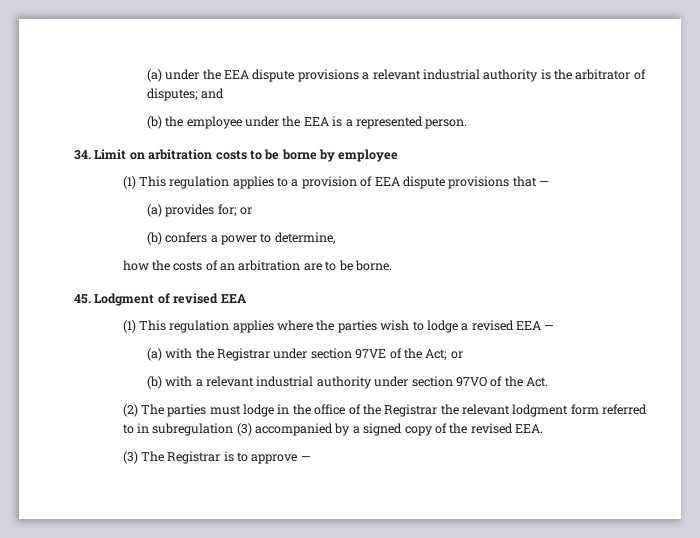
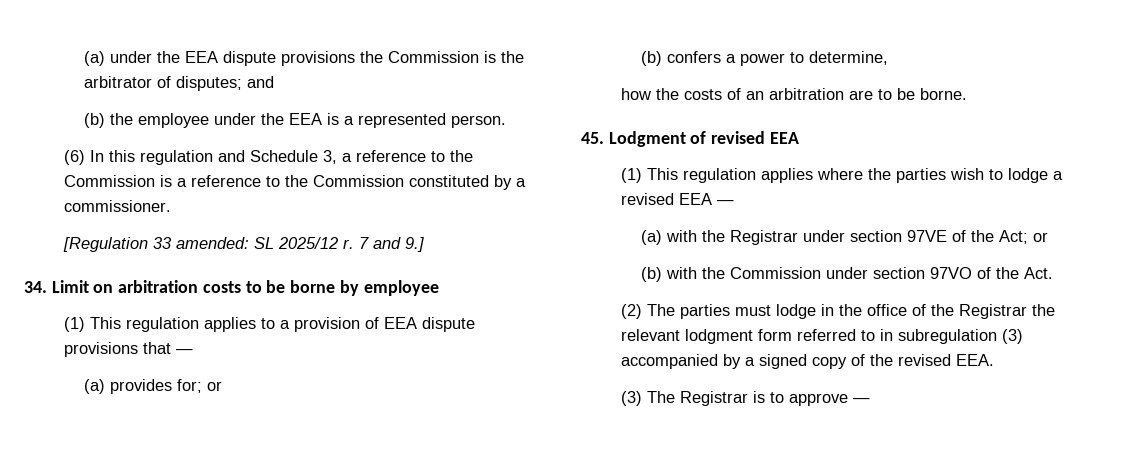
- (a) under the EEA dispute provisions a relevant industrial authority is the arbitrator of disputes; and
+ (a) under the EEA dispute provisions the Commission is the arbitrator of disputes; and
+ (6) In this regulation and Schedule 3, a reference to the Commission is a reference to the Commission constituted by a commissioner.
+ [Regulation 33 amended: SL 2025/12 r. 7 and 9.]
- (b) with a relevant industrial authority under section 97VO of the Act.
+ (b) with the Commission under section 97VO of the Act.

